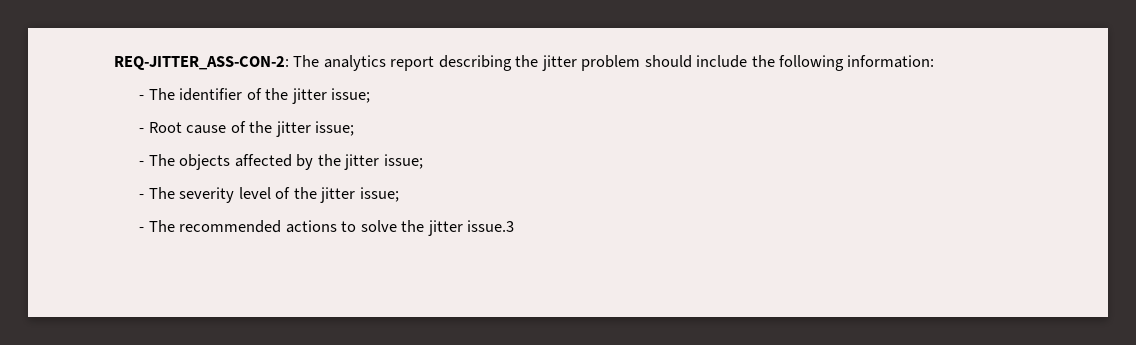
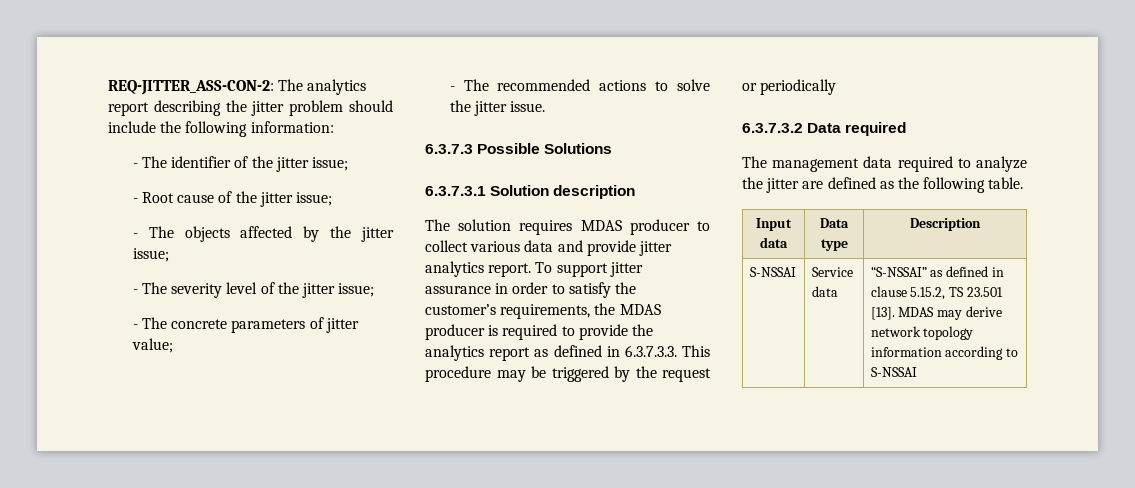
+ - The concrete parameters of jitter value;
- - The recommended actions to solve the jitter issue.3
+ - The recommended actions to solve the jitter issue.
+ 6.3.7.3 Possible Solutions
+ 6.3.7.3.1 Solution description
+ The solution requires MDAS producer to collect various data and provide jitter analytics report. To support jitter assurance in order to satisfy the customer’s requirements, the MDAS producer is required to provide the analytics report as defined in 6.3.7.3.3. This procedure may be triggered by the request or periodically
+ 6.3.7.3.2 Data required
+ The management data required to analyze the jitter are defined as the following table.
+ Input data | Data type | Description
+ S-NSSAI | Service data | “S-NSSAI” as defined in clause 5.15.2, TS 23.501 [13]. MDAS may derive network topology information according to S-NSSAI

